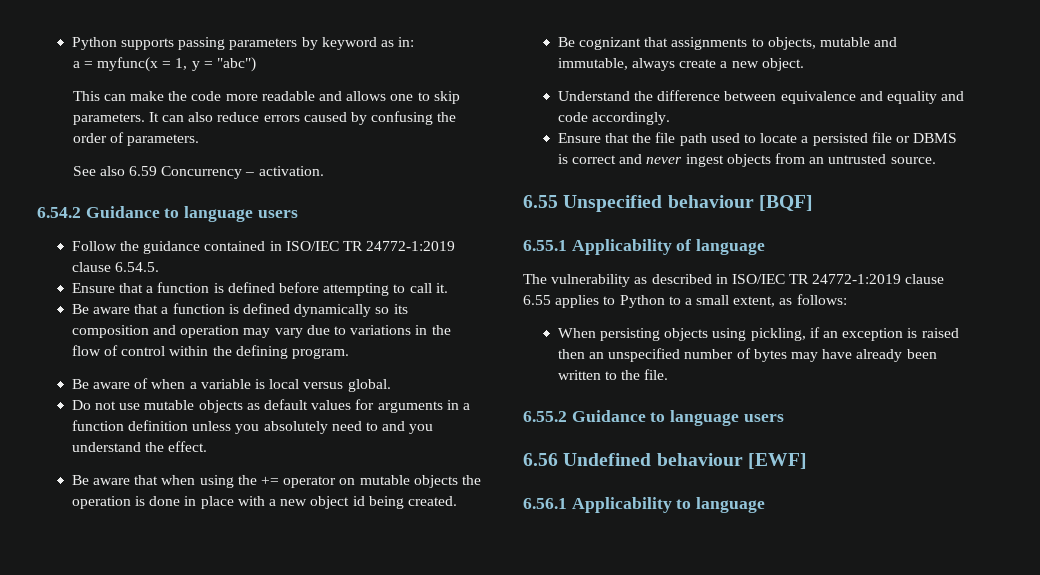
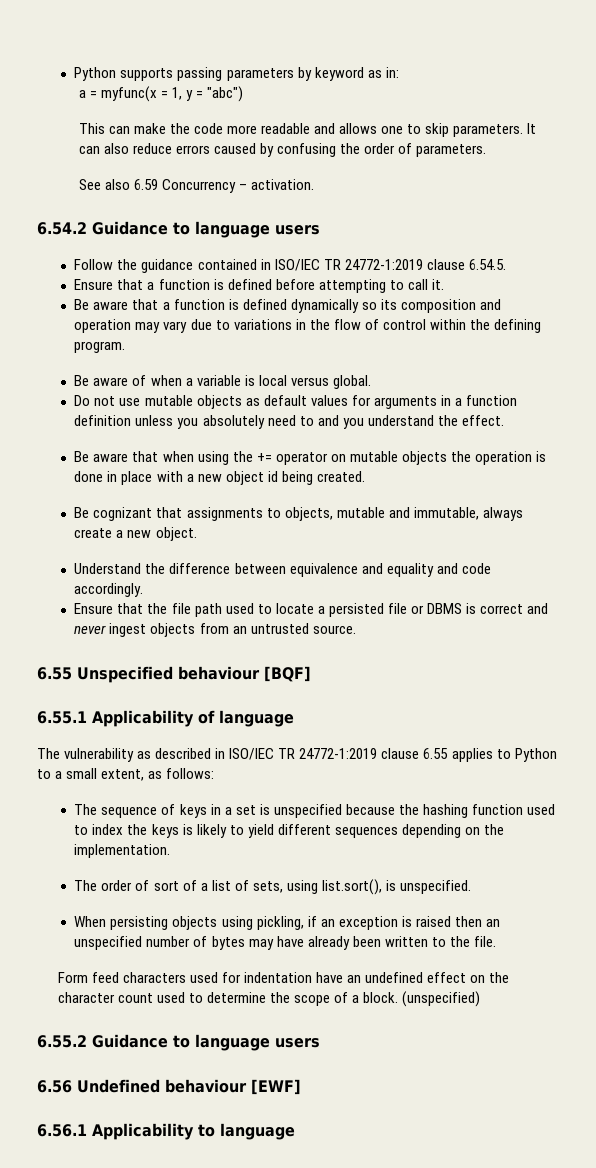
+ The sequence of keys in a set is unspecified because the hashing function used to index the keys is likely to yield different sequences depending on the implementation.
+ The order of sort of a list of sets, using list.sort(), is unspecified.
+ Form feed characters used for indentation have an undefined effect on the character count used to determine the scope of a block. (unspecified)

